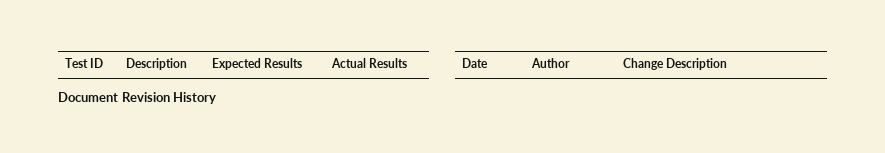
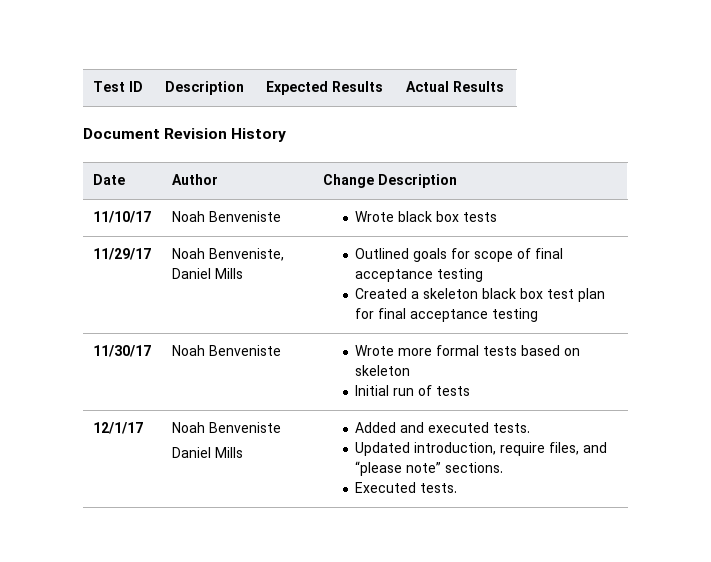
+ 11/10/17 | Noah Benveniste | Wrote black box tests
+ 11/29/17 | Noah Benveniste, Daniel Mills | Outlined goals for scope of final acceptance testing
+ Created a skeleton black box test plan for final acceptance testing
+ 11/30/17 | Noah Benveniste | Wrote more formal tests based on skeleton
+ Initial run of tests
+ 12/1/17 | Noah Benveniste
+ Daniel Mills | Added and executed tests.
+ Updated introduction, require files, and “please note” sections.
+ Executed tests.

